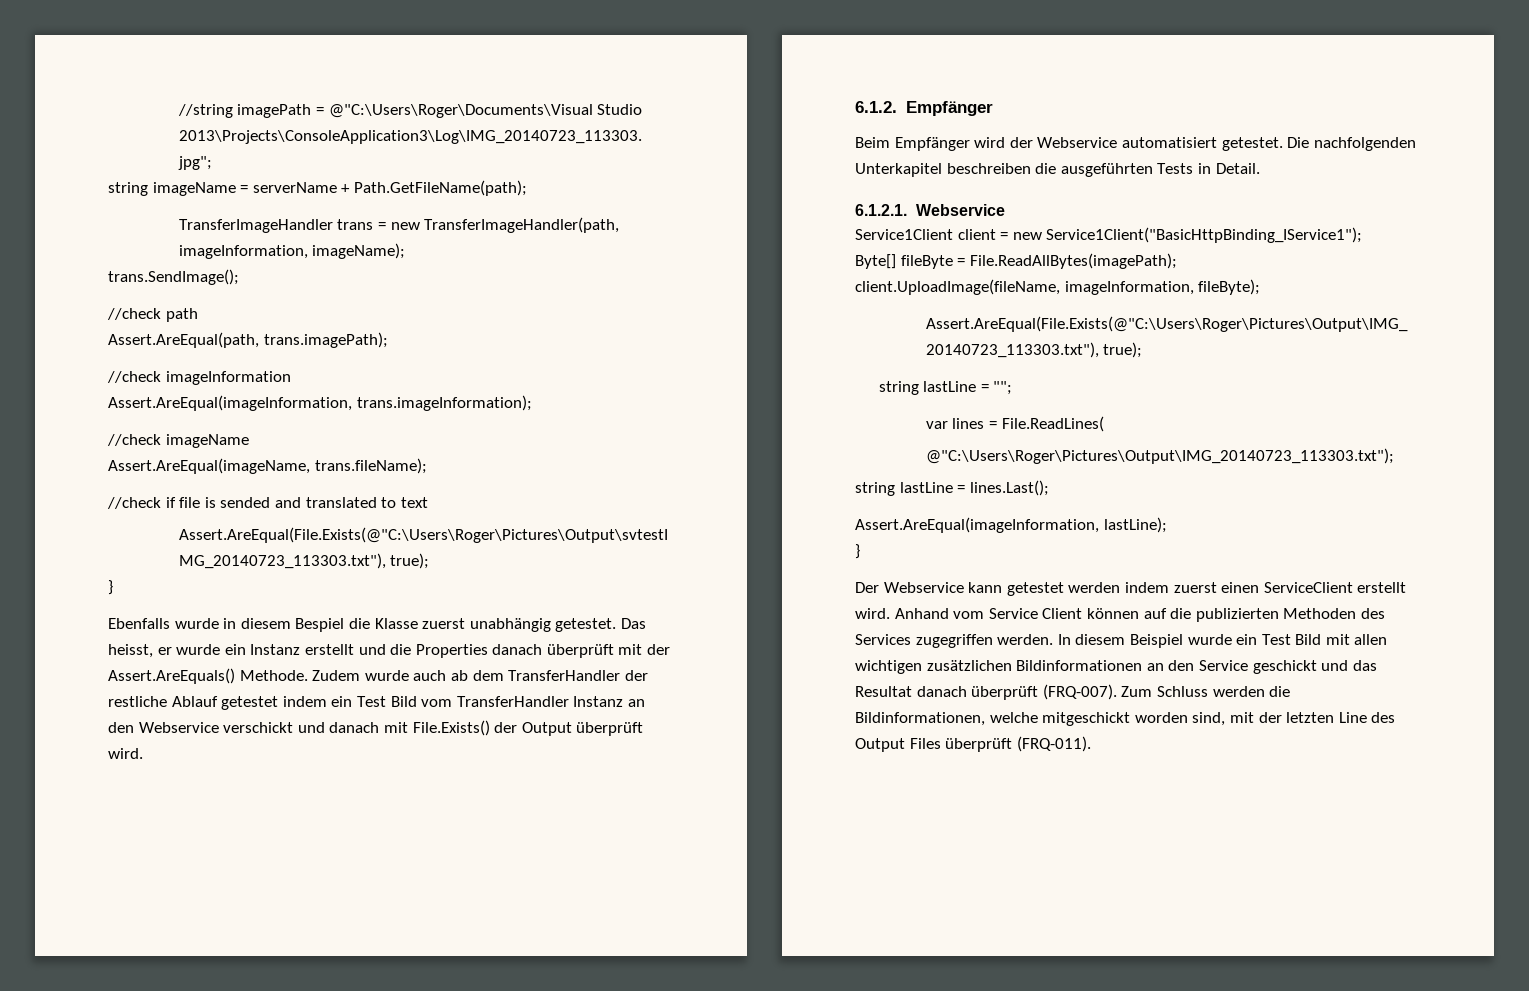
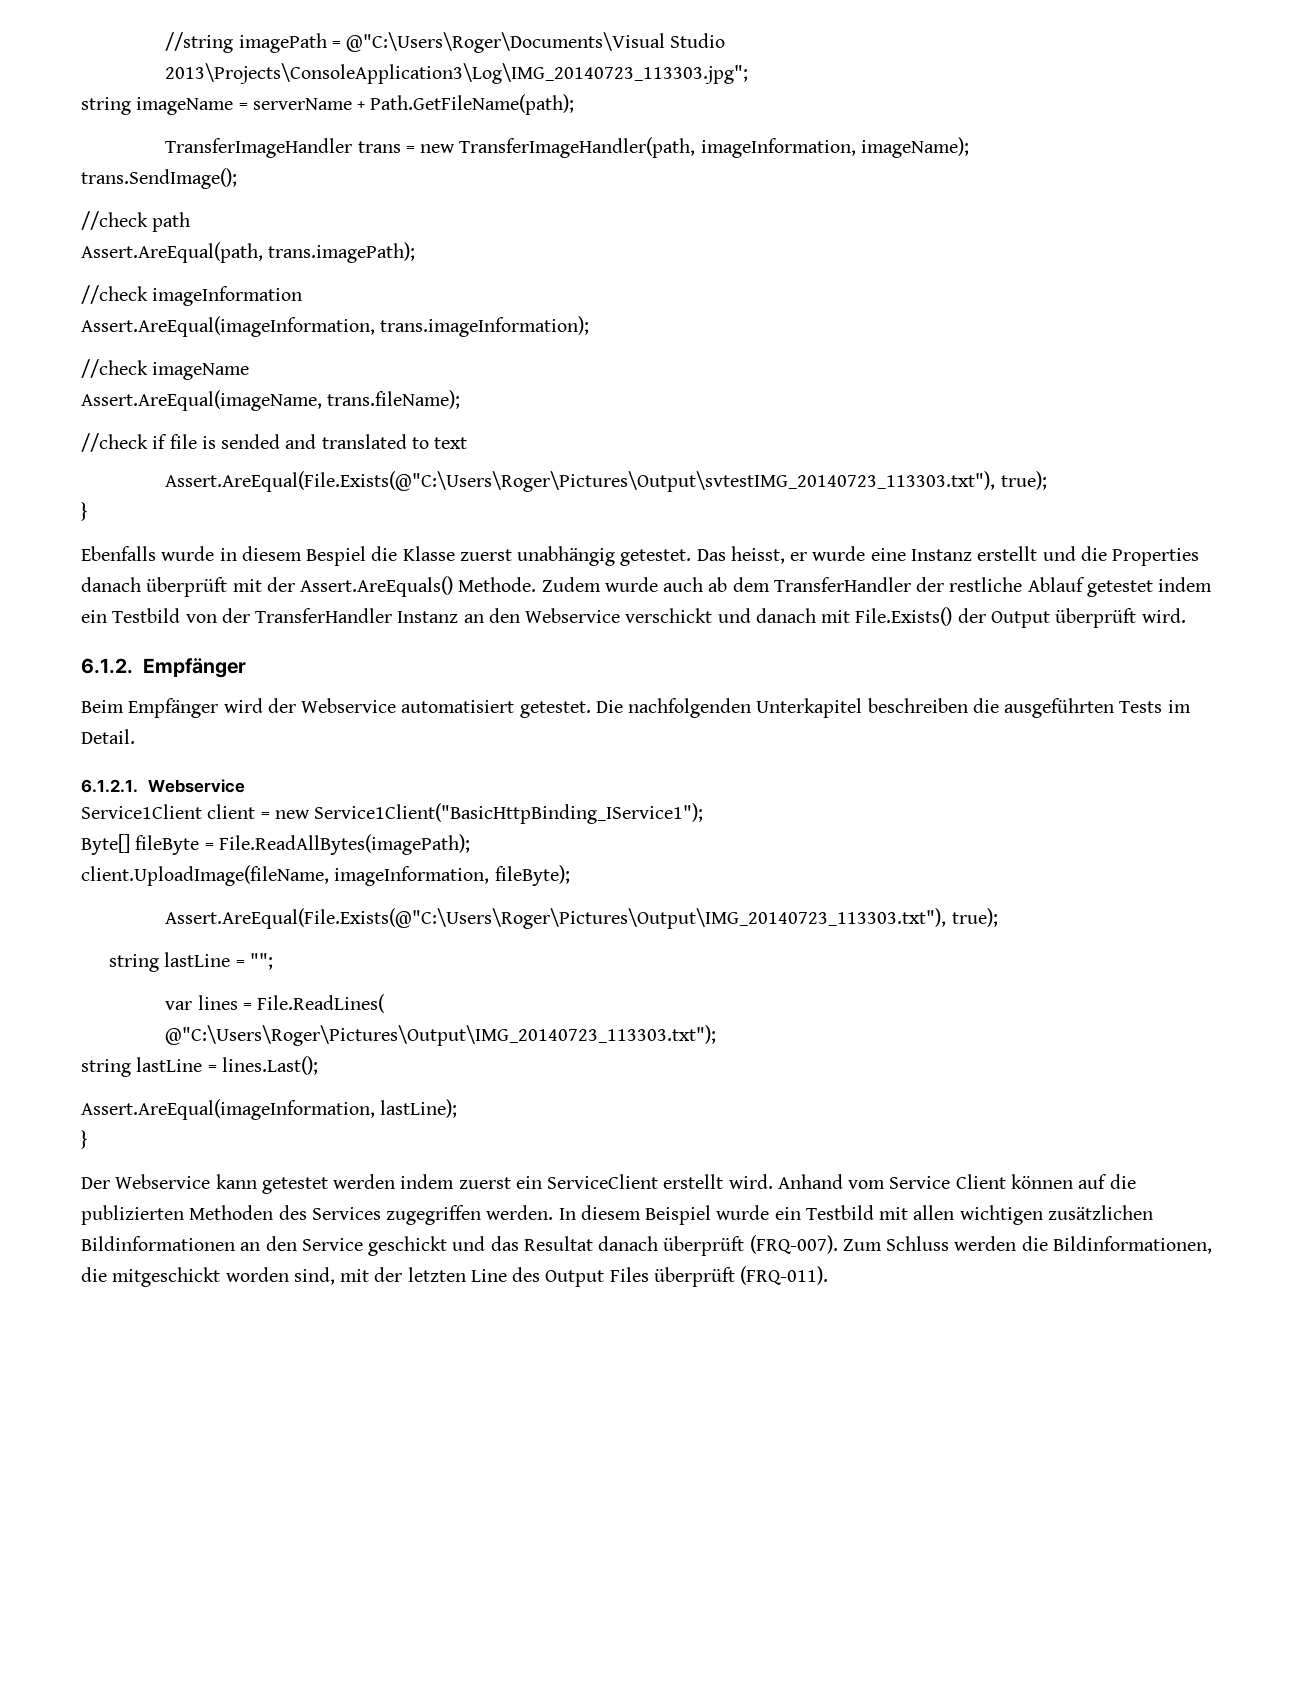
- Das heisst, er wurde ein Instanz erstellt und die Properties danach überprüft mit der Assert.AreEquals() Methode.
+ Das heisst, er wurde eine Instanz erstellt und die Properties danach überprüft mit der Assert.AreEquals() Methode.
- Zudem wurde auch ab dem TransferHandler der restliche Ablauf getestet indem ein Test Bild vom TransferHandler Instanz an den Webservice verschickt und danach mit File.Exists() der Output überprüft wird.
+ Zudem wurde auch ab dem TransferHandler der restliche Ablauf getestet indem ein Testbild von der TransferHandler Instanz an den Webservice verschickt und danach mit File.Exists() der Output überprüft wird.
- Die nachfolgenden Unterkapitel beschreiben die ausgeführten Tests in Detail.
+ Die nachfolgenden Unterkapitel beschreiben die ausgeführten Tests im Detail.
- Der Webservice kann getestet werden indem zuerst einen ServiceClient erstellt wird.
+ Der Webservice kann getestet werden indem zuerst ein ServiceClient erstellt wird.
- In diesem Beispiel wurde ein Test Bild mit allen wichtigen zusätzlichen Bildinformationen an den Service geschickt und das Resultat danach überprüft (FRQ-007).
+ In diesem Beispiel wurde ein Testbild mit allen wichtigen zusätzlichen Bildinformationen an den Service geschickt und das Resultat danach überprüft (FRQ-007).
- Zum Schluss werden die Bildinformationen, welche mitgeschickt worden sind, mit der letzten Line des Output Files überprüft (FRQ-011).
+ Zum Schluss werden die Bildinformationen, die mitgeschickt worden sind, mit der letzten Line des Output Files überprüft (FRQ-011).

